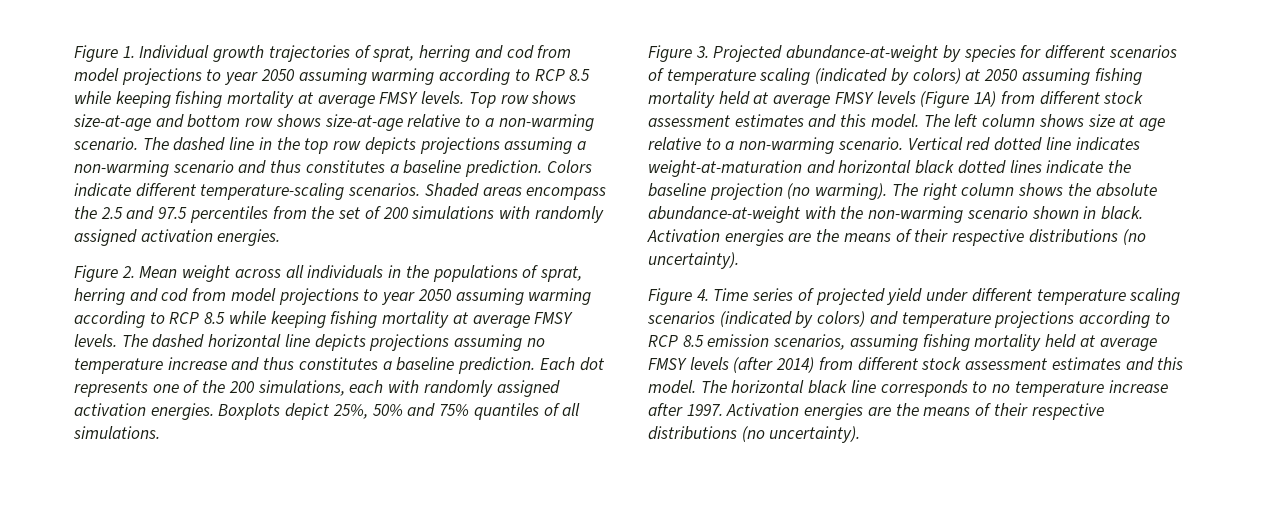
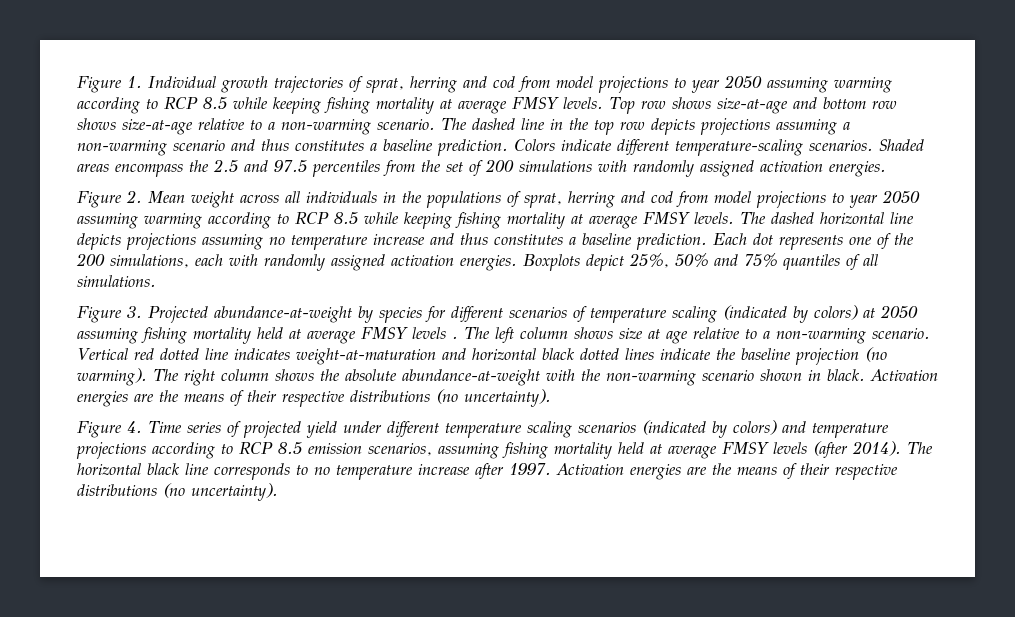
- Figure 3. Projected abundance-at-weight by species for different scenarios of temperature scaling (indicated by colors) at 2050 assuming fishing mortality held at average FMSY levels (Figure 1A) from different stock assessment estimates and this model.
+ Figure 3. Projected abundance-at-weight by species for different scenarios of temperature scaling (indicated by colors) at 2050 assuming fishing mortality held at average FMSY levels .
- Figure 4. Time series of projected yield under different temperature scaling scenarios (indicated by colors) and temperature projections according to RCP 8.5 emission scenarios, assuming fishing mortality held at average FMSY levels (after 2014) from different stock assessment estimates and this model.
+ Figure 4. Time series of projected yield under different temperature scaling scenarios (indicated by colors) and temperature projections according to RCP 8.5 emission scenarios, assuming fishing mortality held at average FMSY levels (after 2014).

